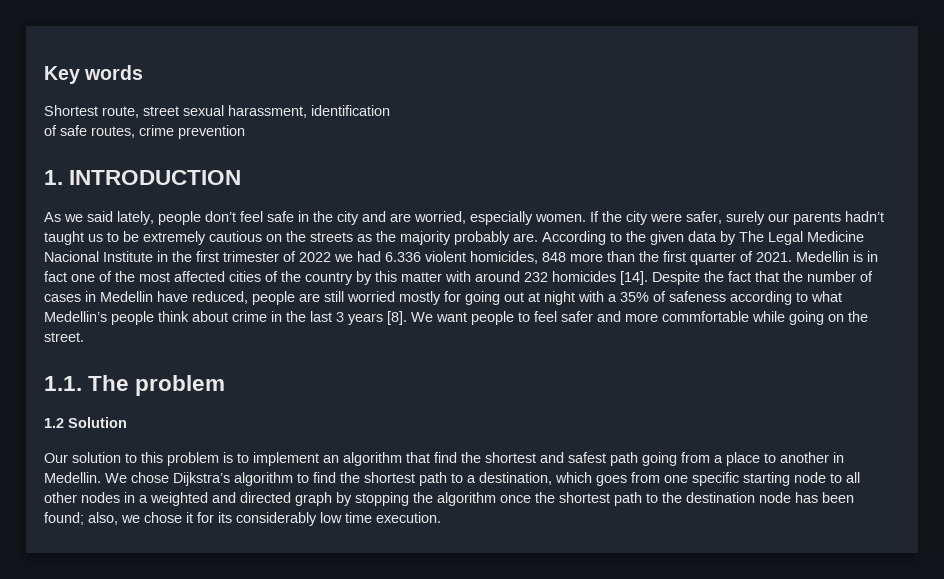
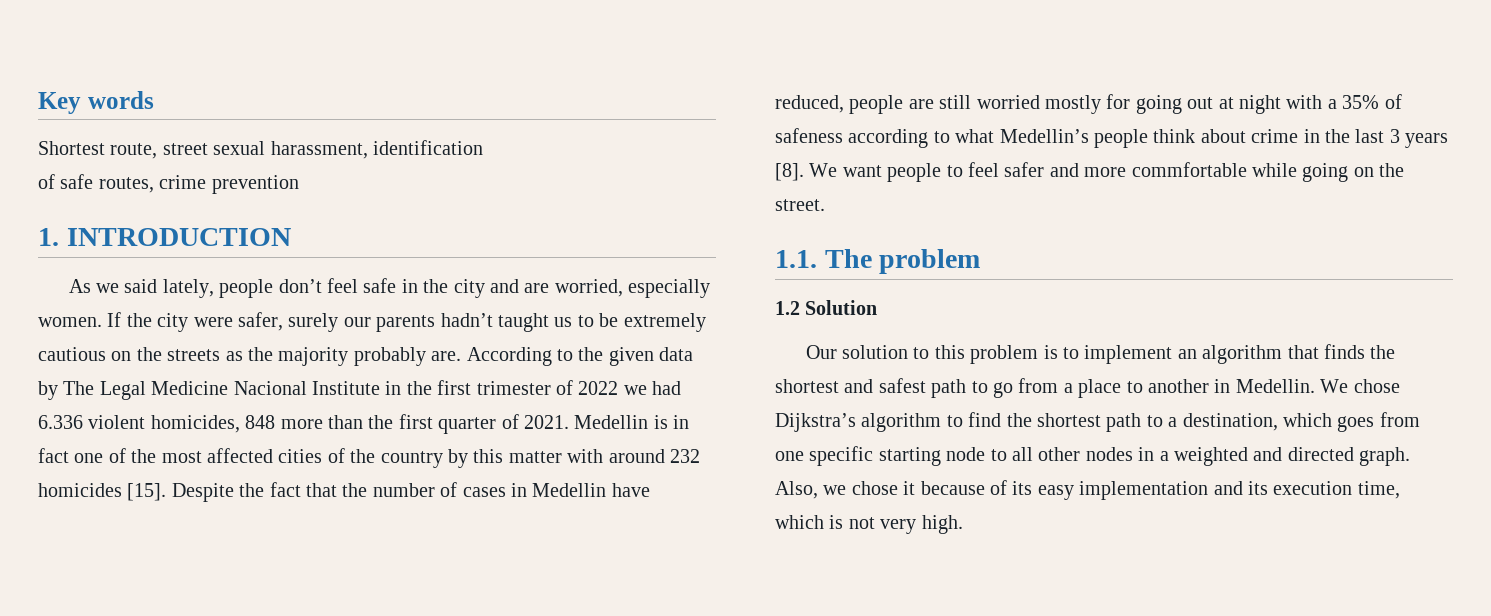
- Medellin is in fact one of the most affected cities of the country by this matter with around 232 homicides [14].
+ Medellin is in fact one of the most affected cities of the country by this matter with around 232 homicides [15].
- Our solution to this problem is to implement an algorithm that find the shortest and safest path going from a place to another in Medellin.
+ Our solution to this problem is to implement an algorithm that finds the shortest and safest path to go from a place to another in Medellin.
- We chose Dijkstra’s algorithm to find the shortest path to a destination, which goes from one specific starting node to all other nodes in a weighted and directed graph by stopping the algorithm once the shortest path to the destination node has been found; also, we chose it for its considerably low time execution.
+ We chose Dijkstra’s algorithm to find the shortest path to a destination, which goes from one specific starting node to all other nodes in a weighted and directed graph. Also, we chose it because of its easy implementation and its execution time, which is not very high.

